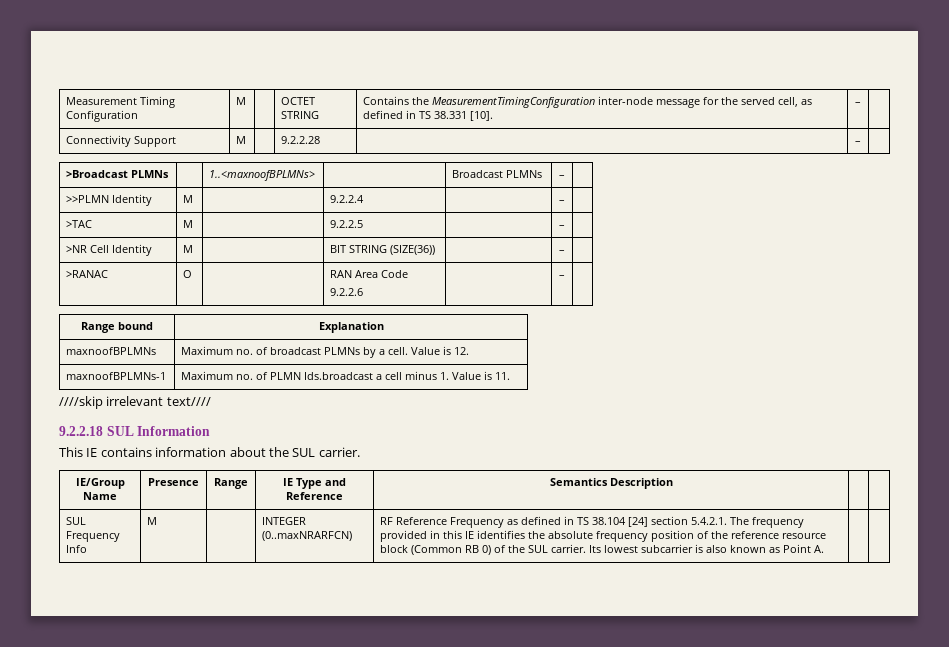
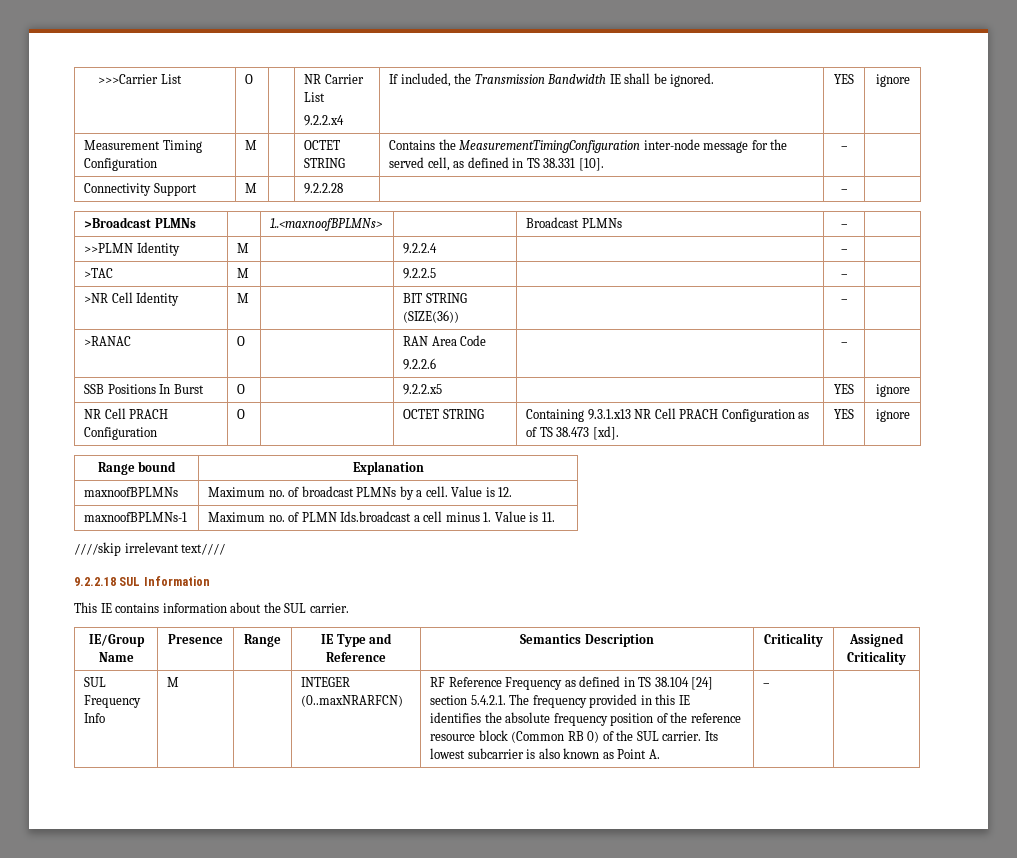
+ >>>Carrier List | O | | NR Carrier List
+ 9.2.2.x4 | If included, the Transmission Bandwidth IE shall be ignored. | YES | ignore
+ SSB Positions In Burst | O | | 9.2.2.x5 | | YES | ignore
+ NR Cell PRACH Configuration | O | | OCTET STRING | Containing 9.3.1.x13 NR Cell PRACH Configuration as of TS 38.473 [xd]. | YES | ignore
- IE/Group Name | Presence | Range | IE Type and Reference | Semantics Description | |
+ IE/Group Name | Presence | Range | IE Type and Reference | Semantics Description | Criticality | Assigned Criticality
- Its lowest subcarrier is also known as Point A.
+ Its lowest subcarrier is also known as Point A. | –

